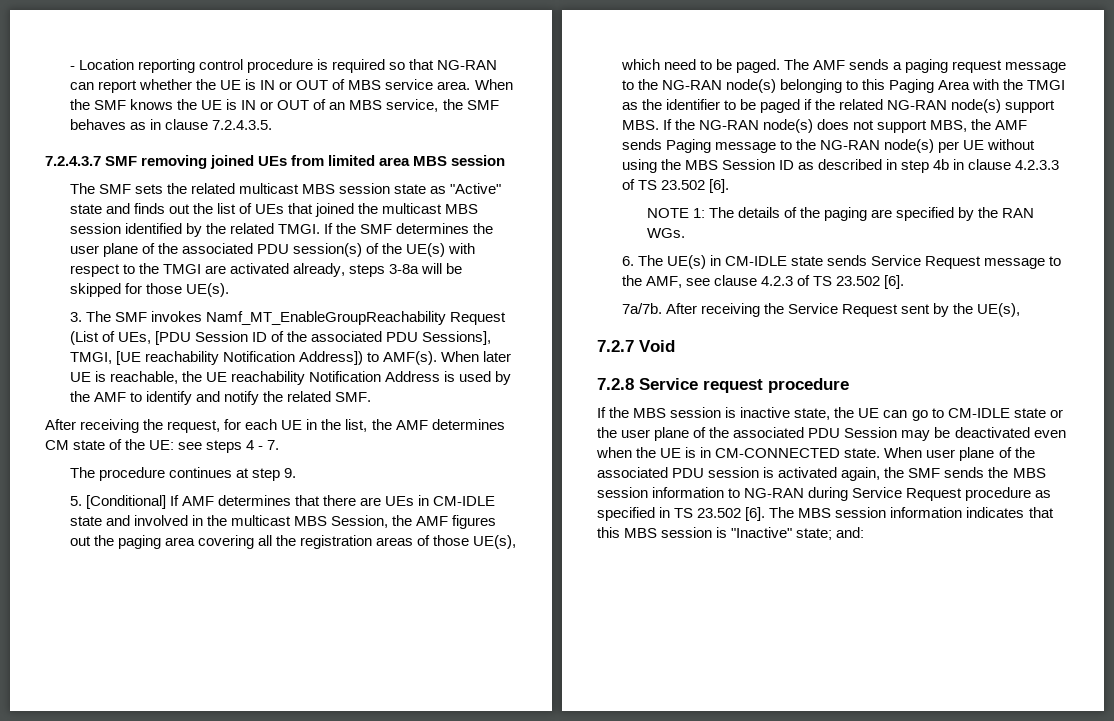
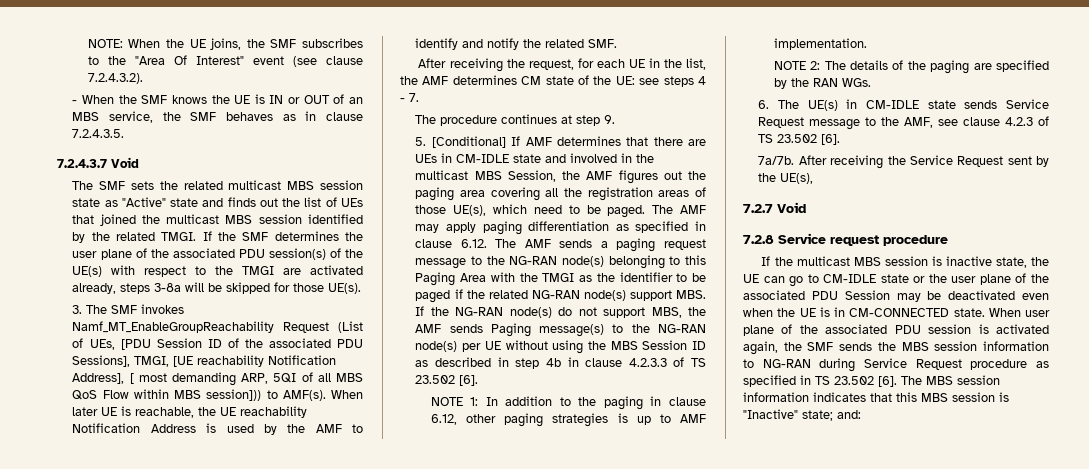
- - Location reporting control procedure is required so that NG-RAN can report whether the UE is IN or OUT of MBS service area. When the SMF knows the UE is IN or OUT of an MBS service, the SMF behaves as in clause 7.2.4.3.5.
+ NOTE: When the UE joins, the SMF subscribes to the "Area Of Interest" event (see clause 7.2.4.3.2).
+ - When the SMF knows the UE is IN or OUT of an MBS service, the SMF behaves as in clause 7.2.4.3.5.
- 7.2.4.3.7 SMF removing joined UEs from limited area MBS session
+ 7.2.4.3.7 Void
- 3. The SMF invokes Namf_MT_EnableGroupReachability Request (List of UEs, [PDU Session ID of the associated PDU Sessions], TMGI, [UE reachability Notification Address]) to AMF(s).
+ 3. The SMF invokes Namf_MT_EnableGroupReachability Request (List of UEs, [PDU Session ID of the associated PDU Sessions], TMGI, [UE reachability Notification Address], [ most demanding ARP, 5QI of all MBS QoS Flow within MBS session])) to AMF(s).
- The AMF sends a paging request message to the NG-RAN node(s) belonging to this Paging Area with the TMGI as the identifier to be paged if the related NG-RAN node(s) support MBS. If the NG-RAN node(s) does not support MBS, the AMF sends Paging message to the NG-RAN node(s) per UE without using the MBS Session ID as described in step 4b in clause 4.2.3.3 of TS 23.502 [6].
+ The AMF may apply paging differentiation as specified in clause 6.12. The AMF sends a paging request message to the NG-RAN node(s) belonging to this Paging Area with the TMGI as the identifier to be paged if the related NG-RAN node(s) support MBS. If the NG-RAN node(s) do not support MBS, the AMF sends Paging message(s) to the NG-RAN node(s) per UE without using the MBS Session ID as described in step 4b in clause 4.2.3.3 of TS 23.502 [6].
- NOTE 1: The details of the paging are specified by the RAN WGs.
+ NOTE 1: In addition to the paging in clause 6.12, other paging strategies is up to AMF implementation.
+ NOTE 2: The details of the paging are specified by the RAN WGs.
- If the MBS session is inactive state, the UE can go to CM-IDLE state or the user plane of the associated PDU Session may be deactivated even when the UE is in CM-CONNECTED state.
+ If the multicast MBS session is inactive state, the UE can go to CM-IDLE state or the user plane of the associated PDU Session may be deactivated even when the UE is in CM-CONNECTED state.

